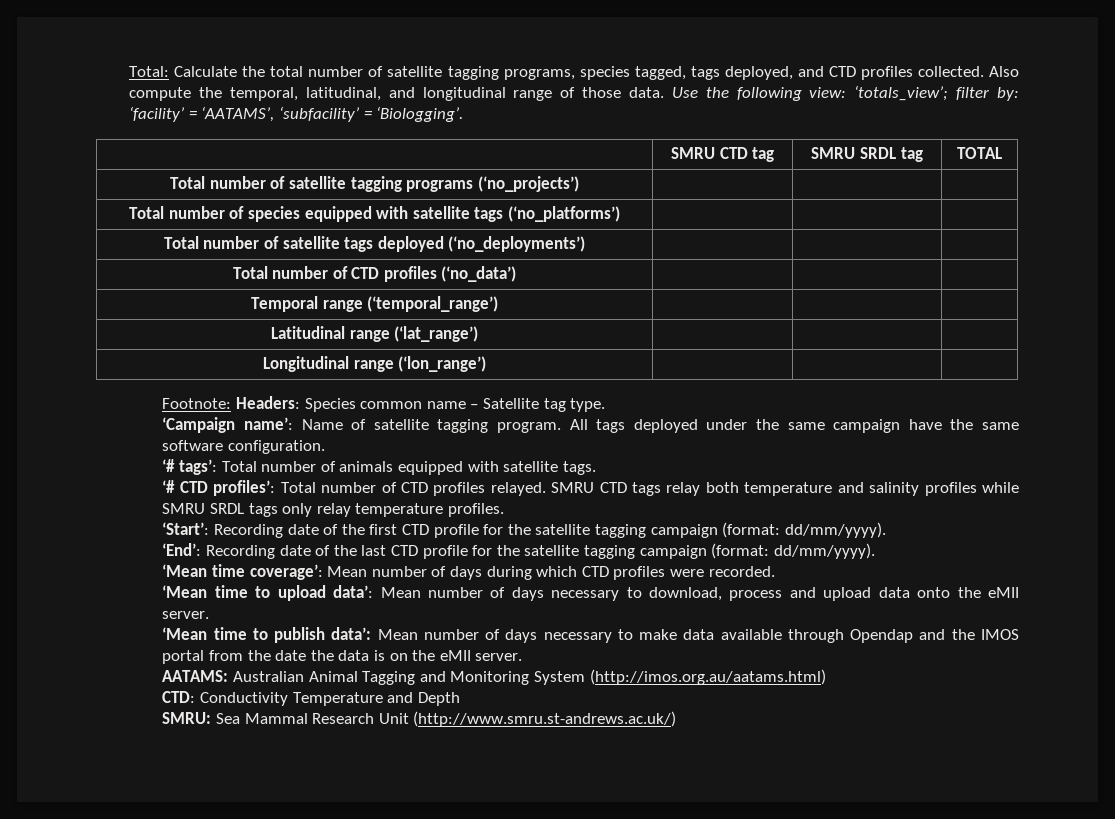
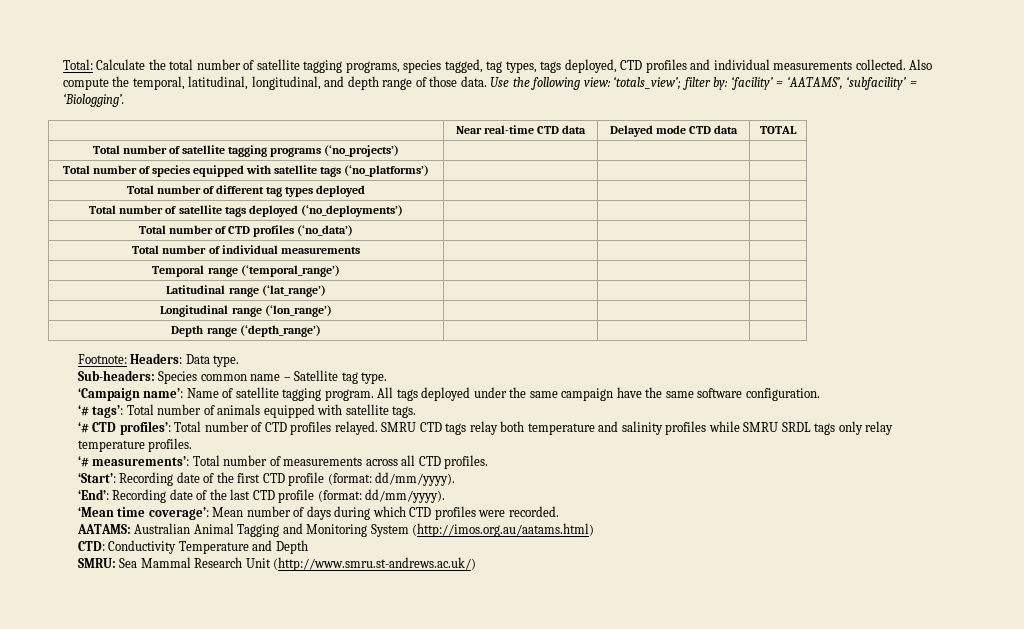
- Total: Calculate the total number of satellite tagging programs, species tagged, tags deployed, and CTD profiles collected.
+ Total: Calculate the total number of satellite tagging programs, species tagged, tag types, tags deployed, CTD profiles and individual measurements collected.
- Also compute the temporal, latitudinal, and longitudinal range of those data.
+ Also compute the temporal, latitudinal, longitudinal, and depth range of those data.
- | SMRU CTD tag | SMRU SRDL tag | TOTAL
+ | Near real-time CTD data | Delayed mode CTD data | TOTAL
+ Total number of different tag types deployed | | |
+ Total number of individual measurements | | |
+ Depth range (‘depth_range’) | | |
- Footnote: Headers: Species common name – Satellite tag type.
+ Footnote: Headers: Data type.
+ Sub-headers: Species common name – Satellite tag type.
+ ‘# measurements’: Total number of measurements across all CTD profiles.
- ‘Start’: Recording date of the first CTD profile for the satellite tagging campaign (format: dd/mm/yyyy).
+ ‘Start’: Recording date of the first CTD profile (format: dd/mm/yyyy).
- ‘End’: Recording date of the last CTD profile for the satellite tagging campaign (format: dd/mm/yyyy).
+ ‘End’: Recording date of the last CTD profile (format: dd/mm/yyyy).
- ‘Mean time to upload data’: Mean number of days necessary to download, process and upload data onto the eMII server.
- ‘Mean time to publish data’: Mean number of days necessary to make data available through Opendap and the IMOS portal from the date the data is on the eMII server.

